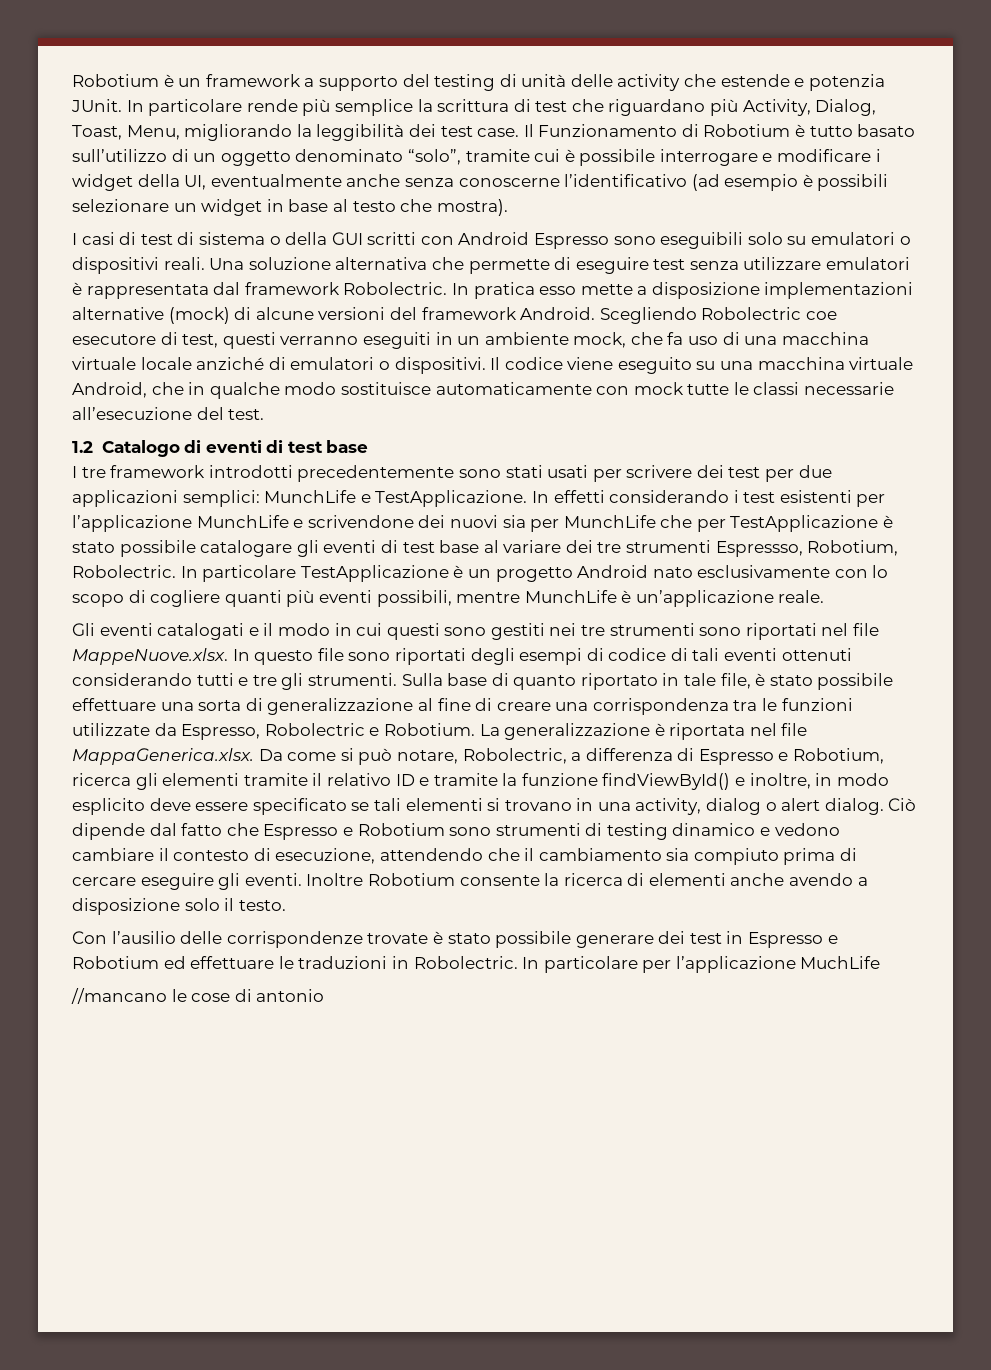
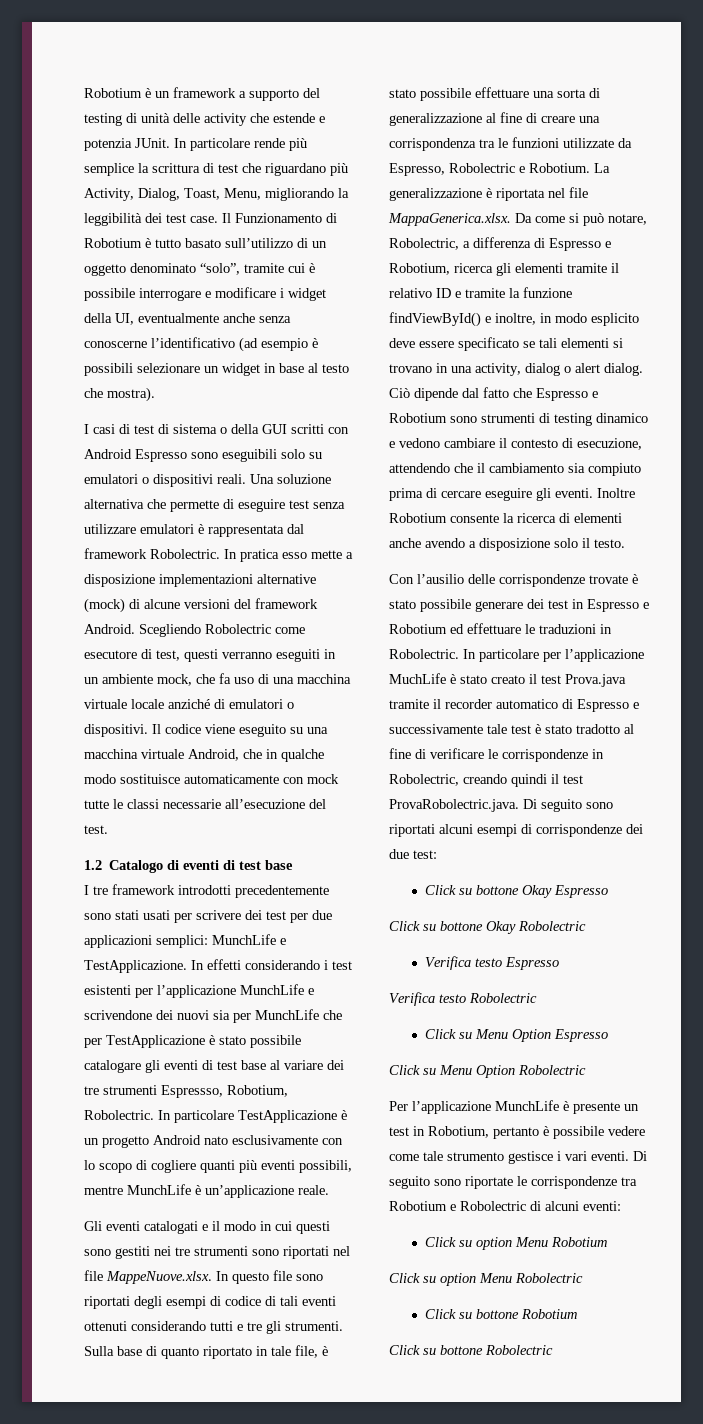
- Scegliendo Robolectric coe esecutore di test, questi verranno eseguiti in un ambiente mock, che fa uso di una macchina virtuale locale anziché di emulatori o dispositivi.
+ Scegliendo Robolectric come esecutore di test, questi verranno eseguiti in un ambiente mock, che fa uso di una macchina virtuale locale anziché di emulatori o dispositivi.
- In particolare per l’applicazione MuchLife
- //mancano le cose di antonio
+ In particolare per l’applicazione MuchLife è stato creato il test Prova.java tramite il recorder automatico di Espresso e successivamente tale test è stato tradotto al fine di verificare le corrispondenze in Robolectric, creando quindi il test ProvaRobolectric.java. Di seguito sono riportati alcuni esempi di corrispondenze dei due test:
+ Click su bottone Okay Espresso
+ Click su bottone Okay Robolectric
+ Verifica testo Espresso
+ Verifica testo Robolectric
+ Click su Menu Option Espresso
+ Click su Menu Option Robolectric
+ Per l’applicazione MunchLife è presente un test in Robotium, pertanto è possibile vedere come tale strumento gestisce i vari eventi. Di seguito sono riportate le corrispondenze tra Robotium e Robolectric di alcuni eventi:
+ Click su option Menu Robotium
+ Click su option Menu Robolectric
+ Click su bottone Robotium
+ Click su bottone Robolectric

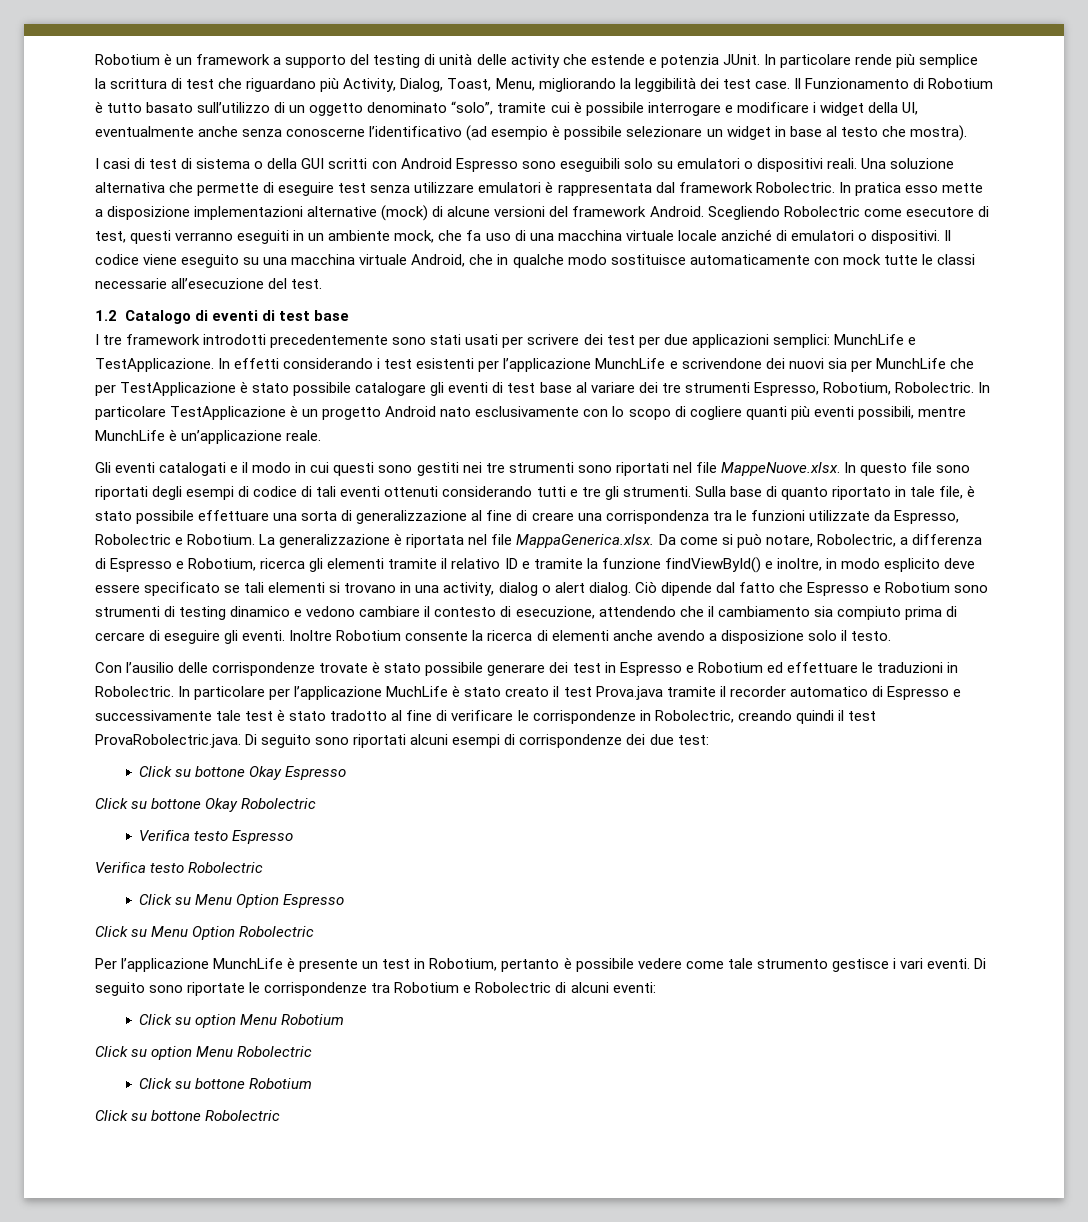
- Il Funzionamento di Robotium è tutto basato sull’utilizzo di un oggetto denominato “solo”, tramite cui è possibile interrogare e modificare i widget della UI, eventualmente anche senza conoscerne l’identificativo (ad esempio è possibili selezionare un widget in base al testo che mostra).
+ Il Funzionamento di Robotium è tutto basato sull’utilizzo di un oggetto denominato “solo”, tramite cui è possibile interrogare e modificare i widget della UI, eventualmente anche senza conoscerne l’identificativo (ad esempio è possibile selezionare un widget in base al testo che mostra).
- In effetti considerando i test esistenti per l’applicazione MunchLife e scrivendone dei nuovi sia per MunchLife che per TestApplicazione è stato possibile catalogare gli eventi di test base al variare dei tre strumenti Espressso, Robotium, Robolectric.
+ In effetti considerando i test esistenti per l’applicazione MunchLife e scrivendone dei nuovi sia per MunchLife che per TestApplicazione è stato possibile catalogare gli eventi di test base al variare dei tre strumenti Espresso, Robotium, Robolectric.
- Ciò dipende dal fatto che Espresso e Robotium sono strumenti di testing dinamico e vedono cambiare il contesto di esecuzione, attendendo che il cambiamento sia compiuto prima di cercare eseguire gli eventi.
+ Ciò dipende dal fatto che Espresso e Robotium sono strumenti di testing dinamico e vedono cambiare il contesto di esecuzione, attendendo che il cambiamento sia compiuto prima di cercare di eseguire gli eventi.

